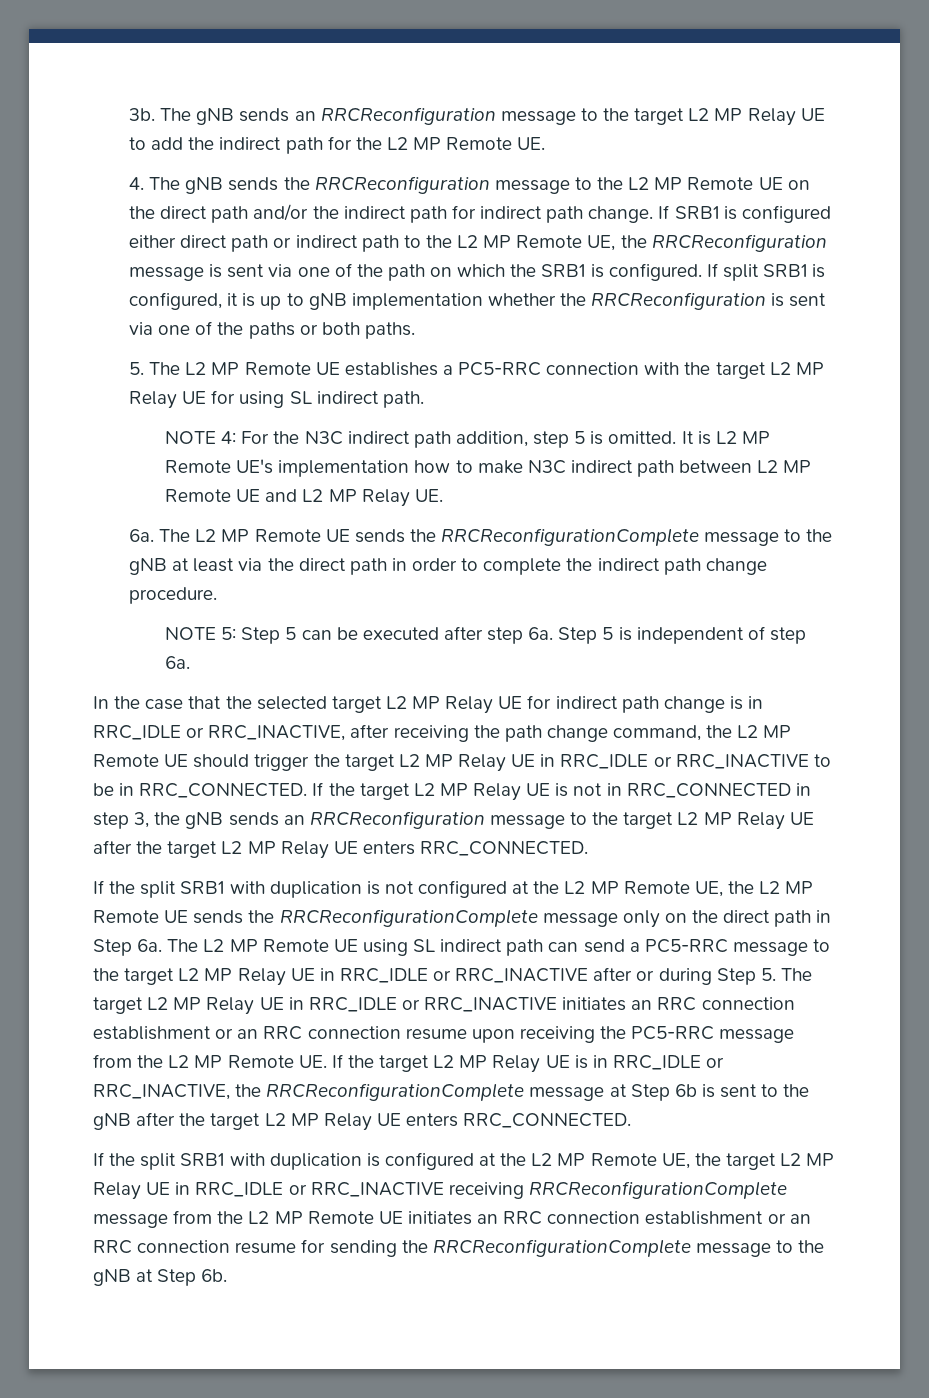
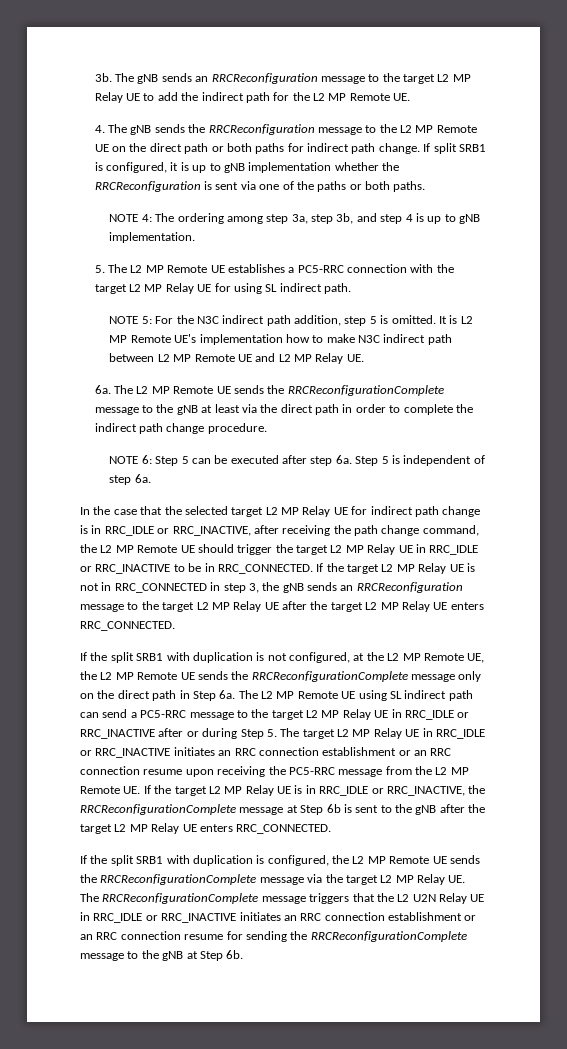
- 4. The gNB sends the RRCReconfiguration message to the L2 MP Remote UE on the direct path and/or the indirect path for indirect path change.
+ 4. The gNB sends the RRCReconfiguration message to the L2 MP Remote UE on the direct path or both paths for indirect path change.
- If SRB1 is configured either direct path or indirect path to the L2 MP Remote UE, the RRCReconfiguration message is sent via one of the path on which the SRB1 is configured. If split SRB1 is configured, it is up to gNB implementation whether the RRCReconfiguration is sent via one of the paths or both paths.
+ If split SRB1 is configured, it is up to gNB implementation whether the RRCReconfiguration is sent via one of the paths or both paths.
+ NOTE 4: The ordering among step 3a, step 3b, and step 4 is up to gNB implementation.
- NOTE 4: For the N3C indirect path addition, step 5 is omitted.
+ NOTE 5: For the N3C indirect path addition, step 5 is omitted.
- NOTE 5: Step 5 can be executed after step 6a.
+ NOTE 6: Step 5 can be executed after step 6a.
- If the split SRB1 with duplication is not configured at the L2 MP Remote UE, the L2 MP Remote UE sends the RRCReconfigurationComplete message only on the direct path in Step 6a.
+ If the split SRB1 with duplication is not configured, at the L2 MP Remote UE, the L2 MP Remote UE sends the RRCReconfigurationComplete message only on the direct path in Step 6a.
- If the split SRB1 with duplication is configured at the L2 MP Remote UE, the target L2 MP Relay UE in RRC_IDLE or RRC_INACTIVE receiving RRCReconfigurationComplete message from the L2 MP Remote UE initiates an RRC connection establishment or an RRC connection resume for sending the RRCReconfigurationComplete message to the gNB at Step 6b.
+ If the split SRB1 with duplication is configured, the L2 MP Remote UE sends the RRCReconfigurationComplete message via the target L2 MP Relay UE. The RRCReconfigurationComplete message triggers that the L2 U2N Relay UE in RRC_IDLE or RRC_INACTIVE initiates an RRC connection establishment or an RRC connection resume for sending the RRCReconfigurationComplete message to the gNB at Step 6b.

